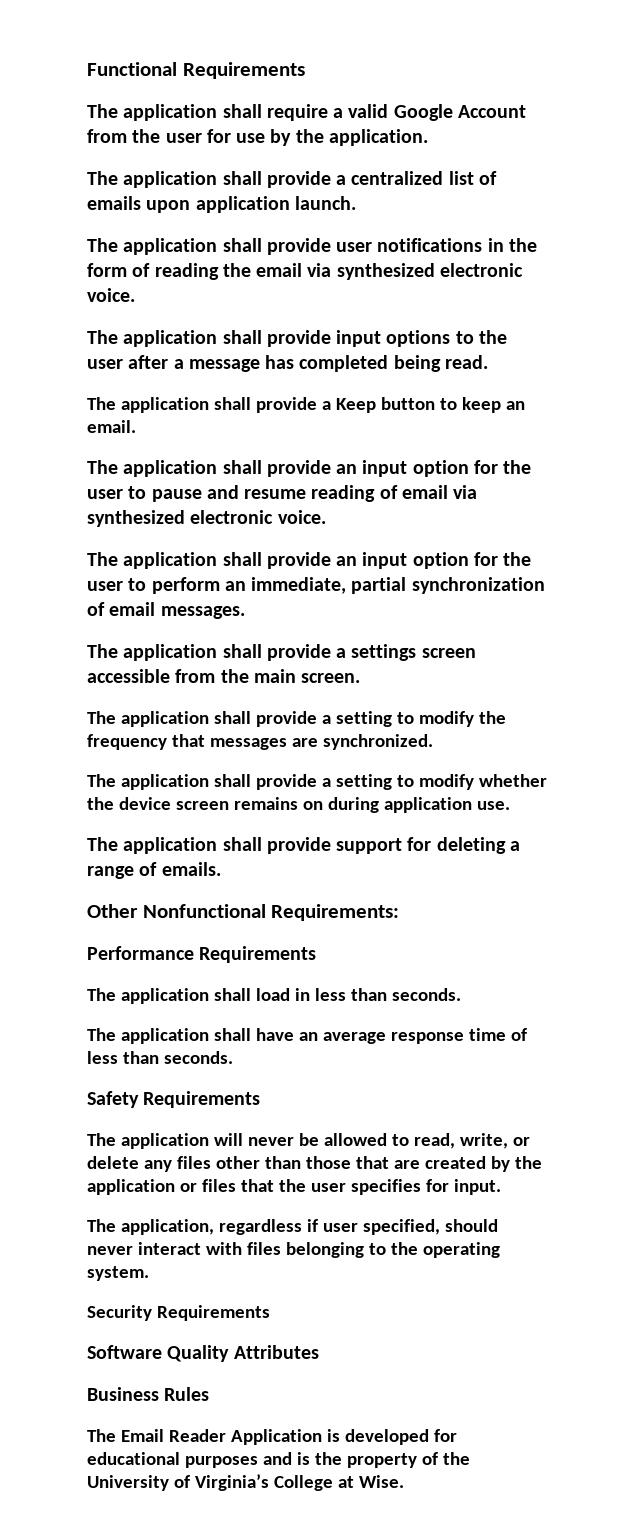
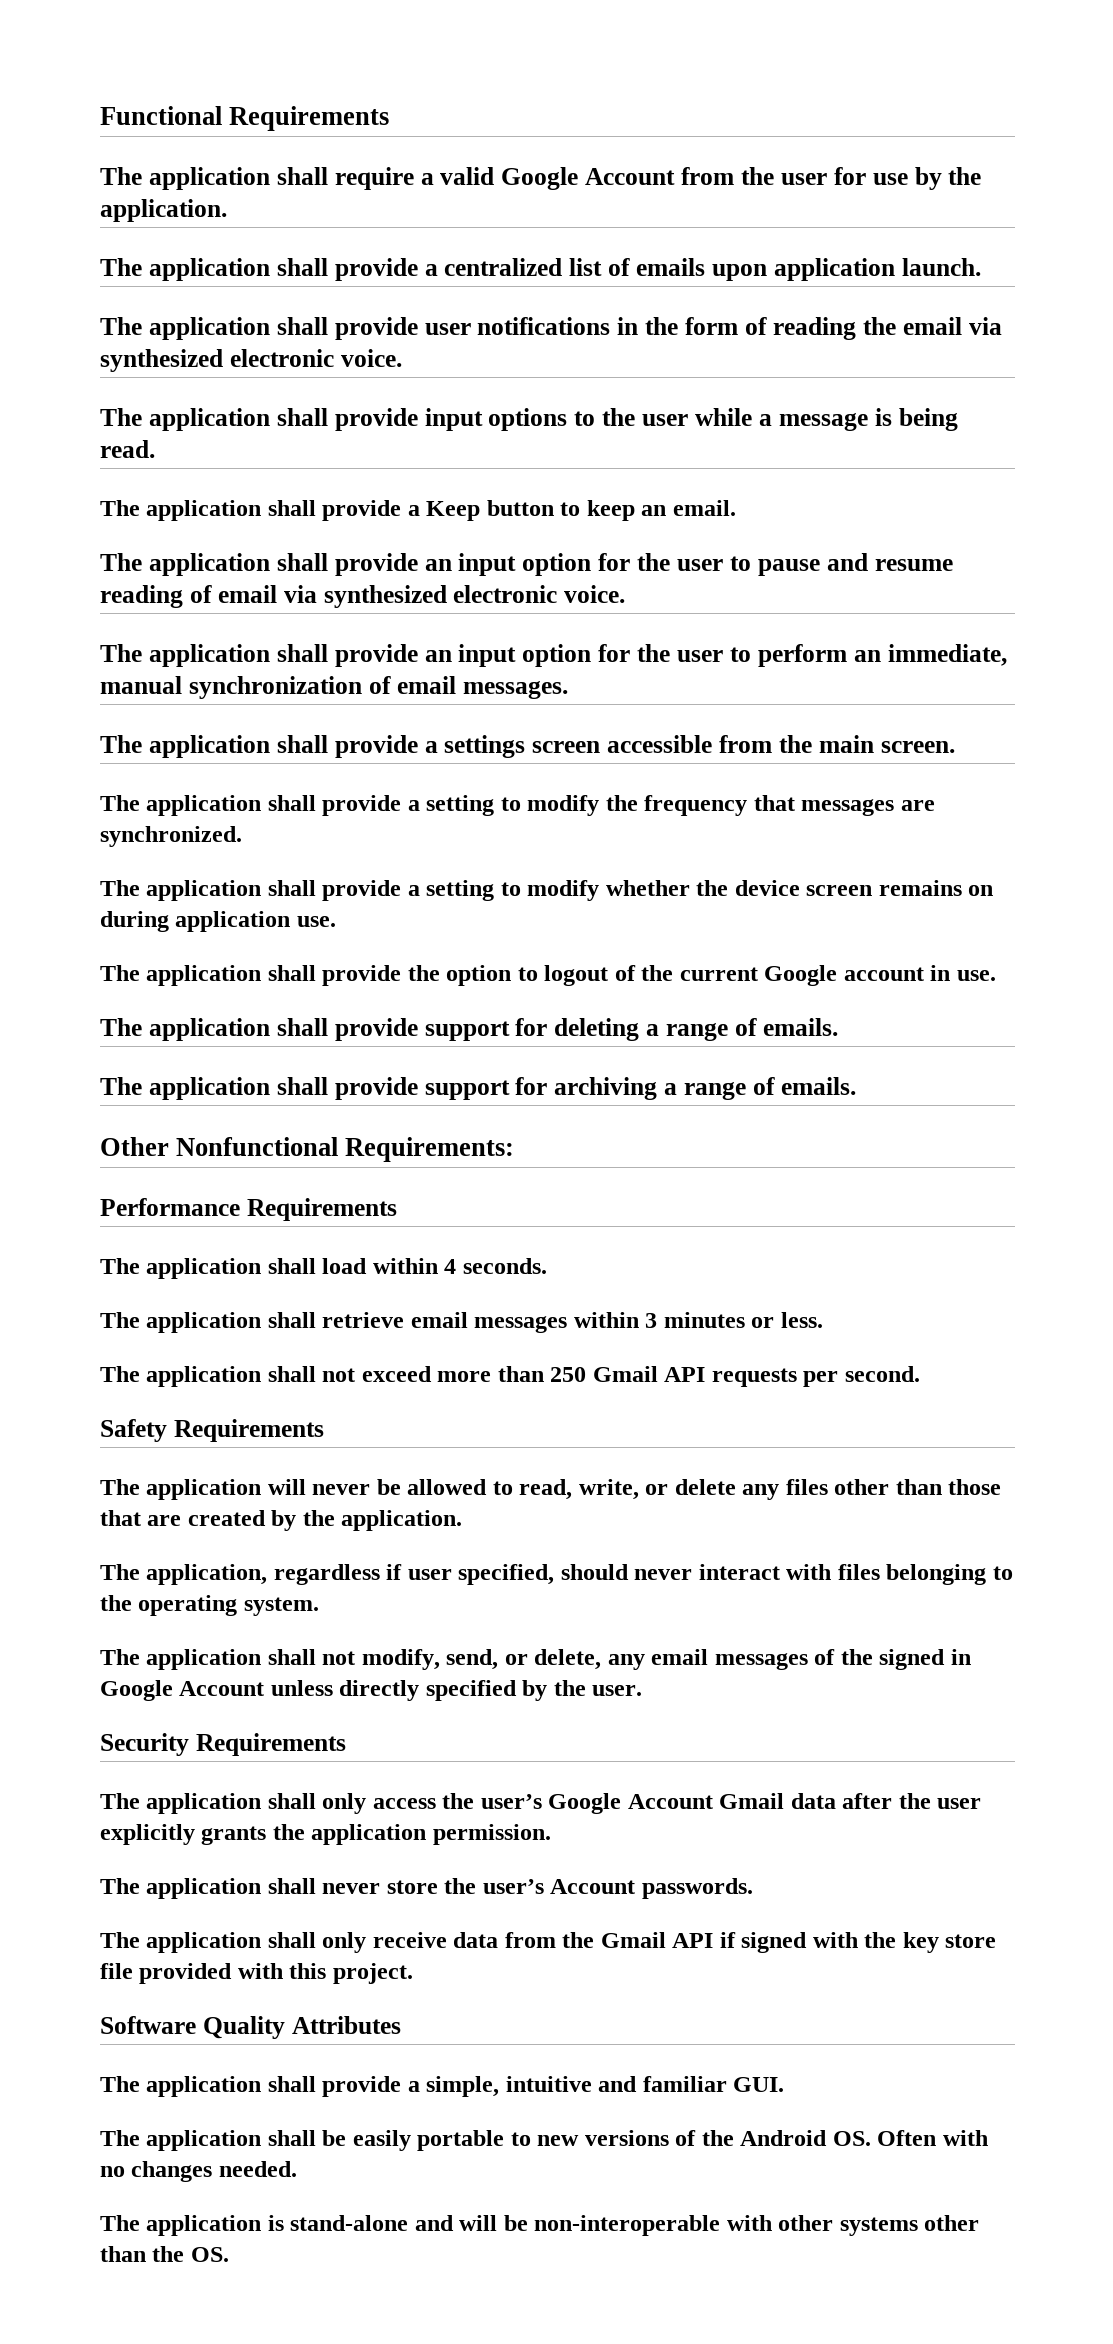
- The application shall provide input options to the user after a message has completed being read.
+ The application shall provide input options to the user while a message is being read.
- The application shall provide an input option for the user to perform an immediate, partial synchronization of email messages.
+ The application shall provide an input option for the user to perform an immediate, manual synchronization of email messages.
+ The application shall provide the option to logout of the current Google account in use.
+ The application shall provide support for archiving a range of emails.
- The application shall load in less than seconds.
+ The application shall load within 4 seconds.
- The application shall have an average response time of less than seconds.
+ The application shall retrieve email messages within 3 minutes or less.
+ The application shall not exceed more than 250 Gmail API requests per second.
- The application will never be allowed to read, write, or delete any files other than those that are created by the application or files that the user specifies for input.
+ The application will never be allowed to read, write, or delete any files other than those that are created by the application.
+ The application shall not modify, send, or delete, any email messages of the signed in Google Account unless directly specified by the user.
  Security Requirements
+ The application shall only access the user’s Google Account Gmail data after the user explicitly grants the application permission.
+ The application shall never store the user’s Account passwords.
+ The application shall only receive data from the Gmail API if signed with the key store file provided with this project.
  Software Quality Attributes
- Business Rules
- The Email Reader Application is developed for educational purposes and is the property of the University of Virginia’s College at Wise.
+ The application shall provide a simple, intuitive and familiar GUI.
+ The application shall be easily portable to new versions of the Android OS. Often with no changes needed.
+ The application is stand-alone and will be non-interoperable with other systems other than the OS.

